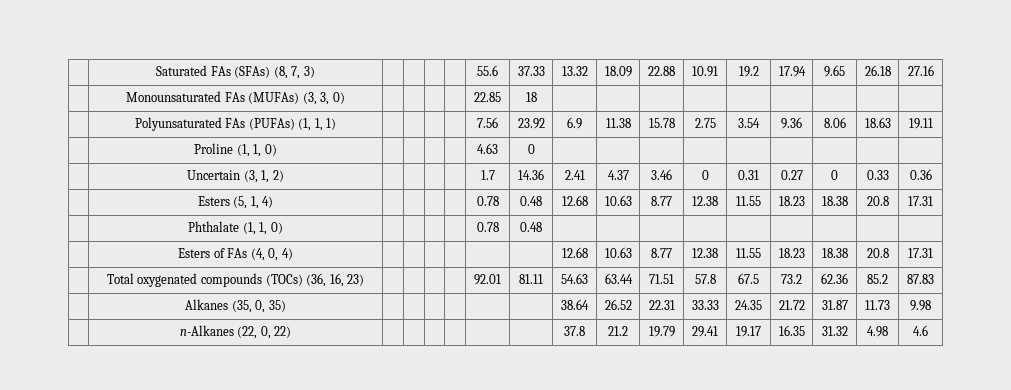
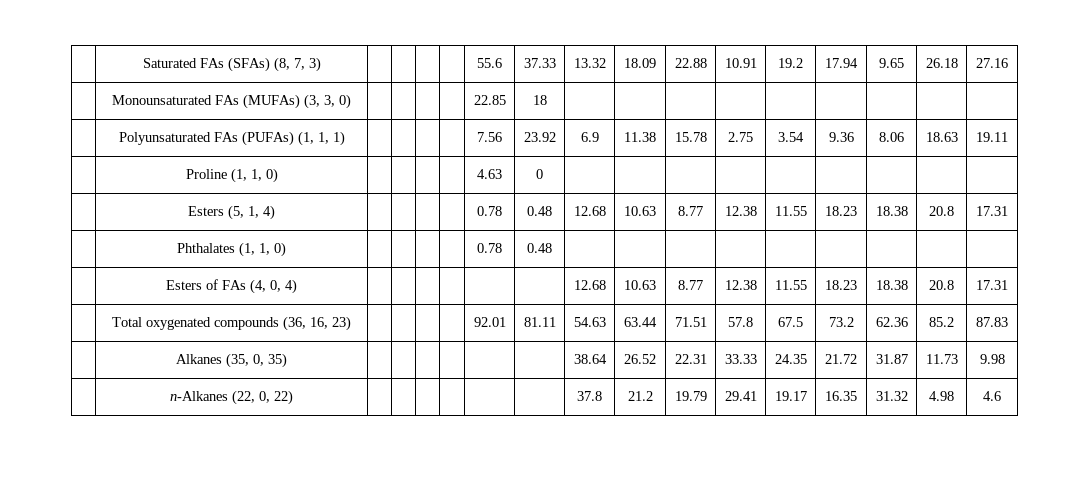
- | Uncertain (3, 1, 2) | | | | | 1.7 | 14.36 | 2.41 | 4.37 | 3.46 | 0 | 0.31 | 0.27 | 0 | 0.33 | 0.36
- | Phthalate (1, 1, 0) | | | | | 0.78 | 0.48 | | | | | | | | |
+ | Phthalates (1, 1, 0) | | | | | 0.78 | 0.48 | | | | | | | | |
- | Total oxygenated compounds (TOCs) (36, 16, 23) | | | | | 92.01 | 81.11 | 54.63 | 63.44 | 71.51 | 57.8 | 67.5 | 73.2 | 62.36 | 85.2 | 87.83
+ | Total oxygenated compounds (36, 16, 23) | | | | | 92.01 | 81.11 | 54.63 | 63.44 | 71.51 | 57.8 | 67.5 | 73.2 | 62.36 | 85.2 | 87.83

